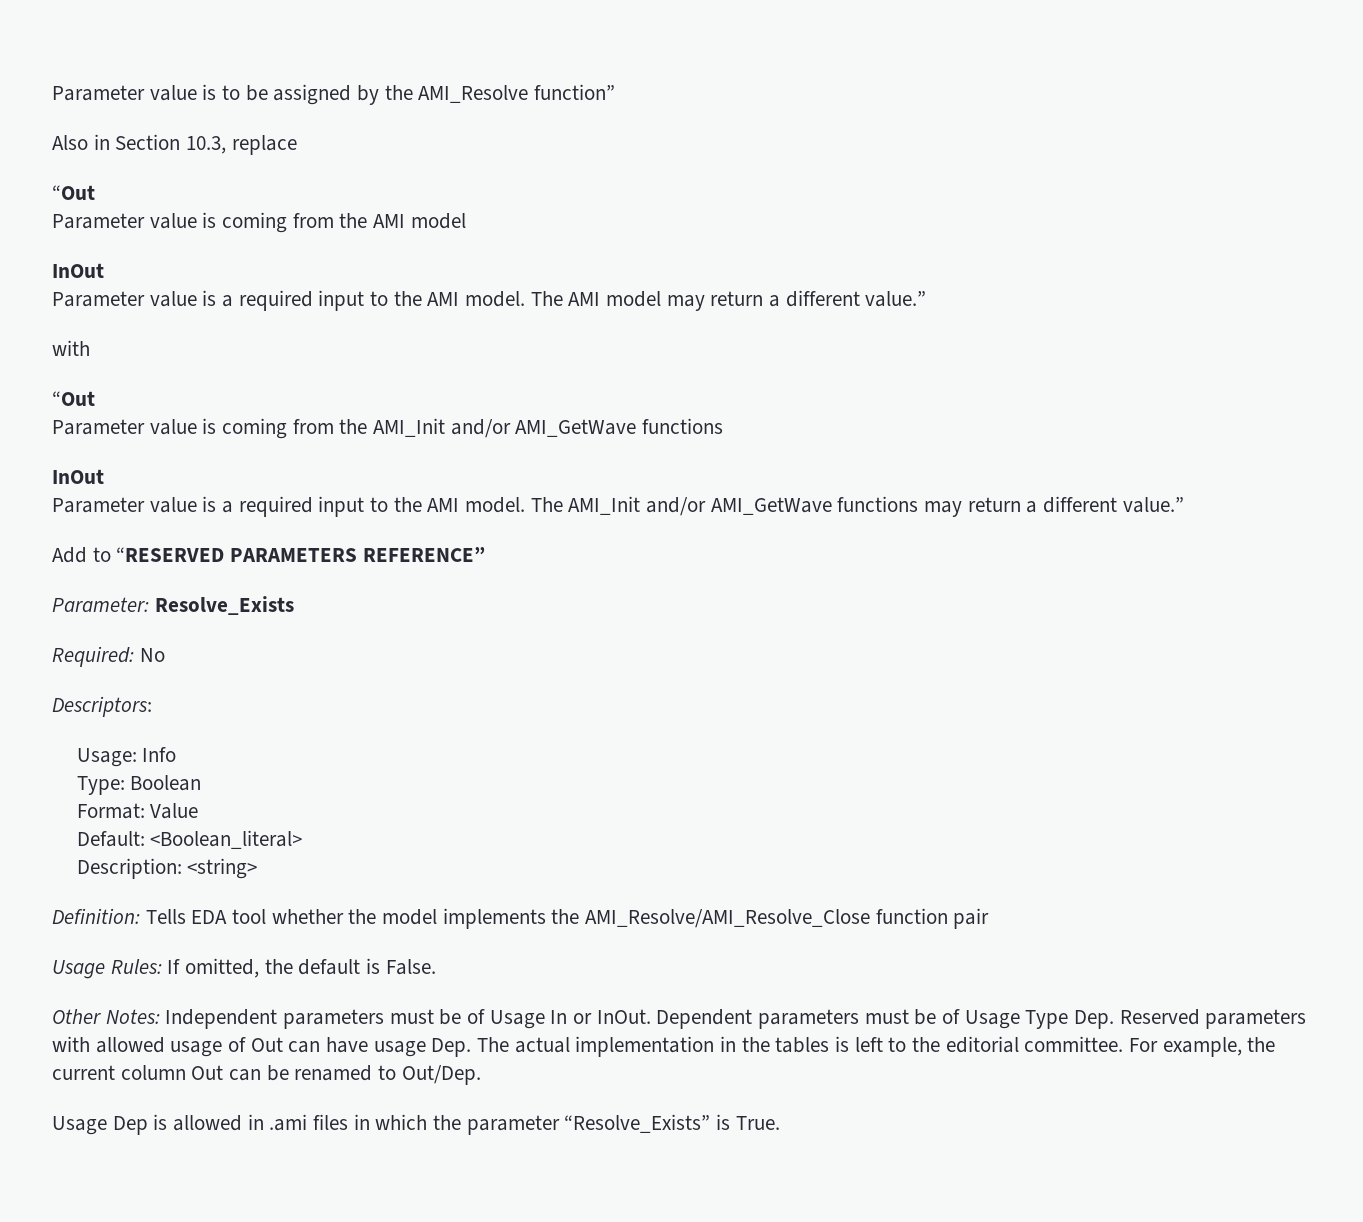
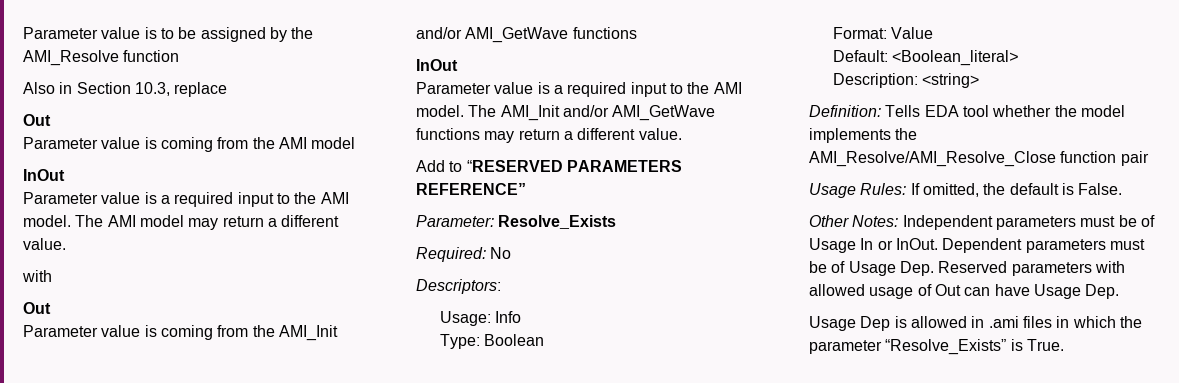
- Parameter value is to be assigned by the AMI_Resolve function”
+ Parameter value is to be assigned by the AMI_Resolve function
  Also in Section 10.3, replace
- “Out
+ Out
- The AMI model may return a different value.”
+ The AMI model may return a different value.
  with
- “Out
+ Out
- The AMI_Init and/or AMI_GetWave functions may return a different value.”
+ The AMI_Init and/or AMI_GetWave functions may return a different value.
- Dependent parameters must be of Usage Type Dep. Reserved parameters with allowed usage of Out can have usage Dep. The actual implementation in the tables is left to the editorial committee. For example, the current column Out can be renamed to Out/Dep.
+ Dependent parameters must be of Usage Dep. Reserved parameters with allowed usage of Out can have Usage Dep.

